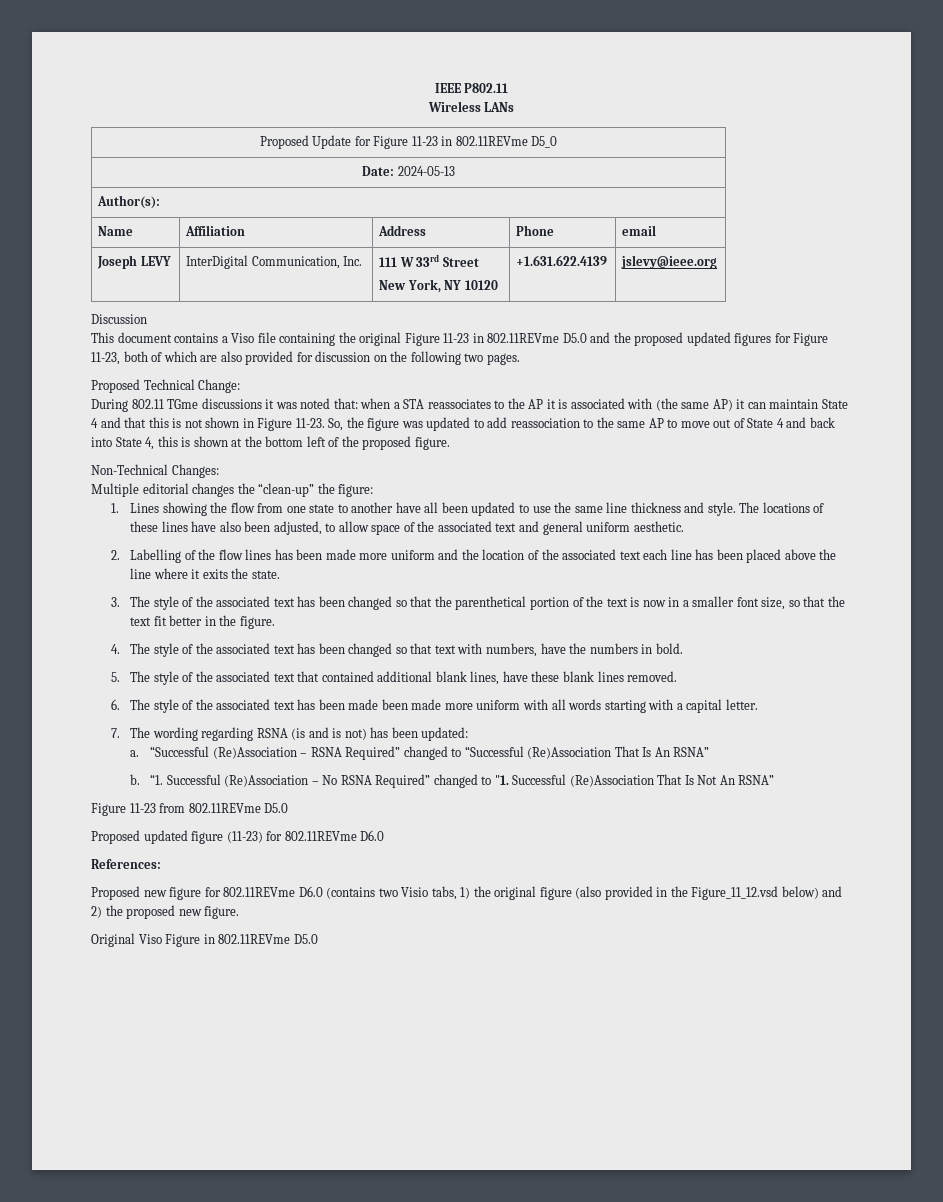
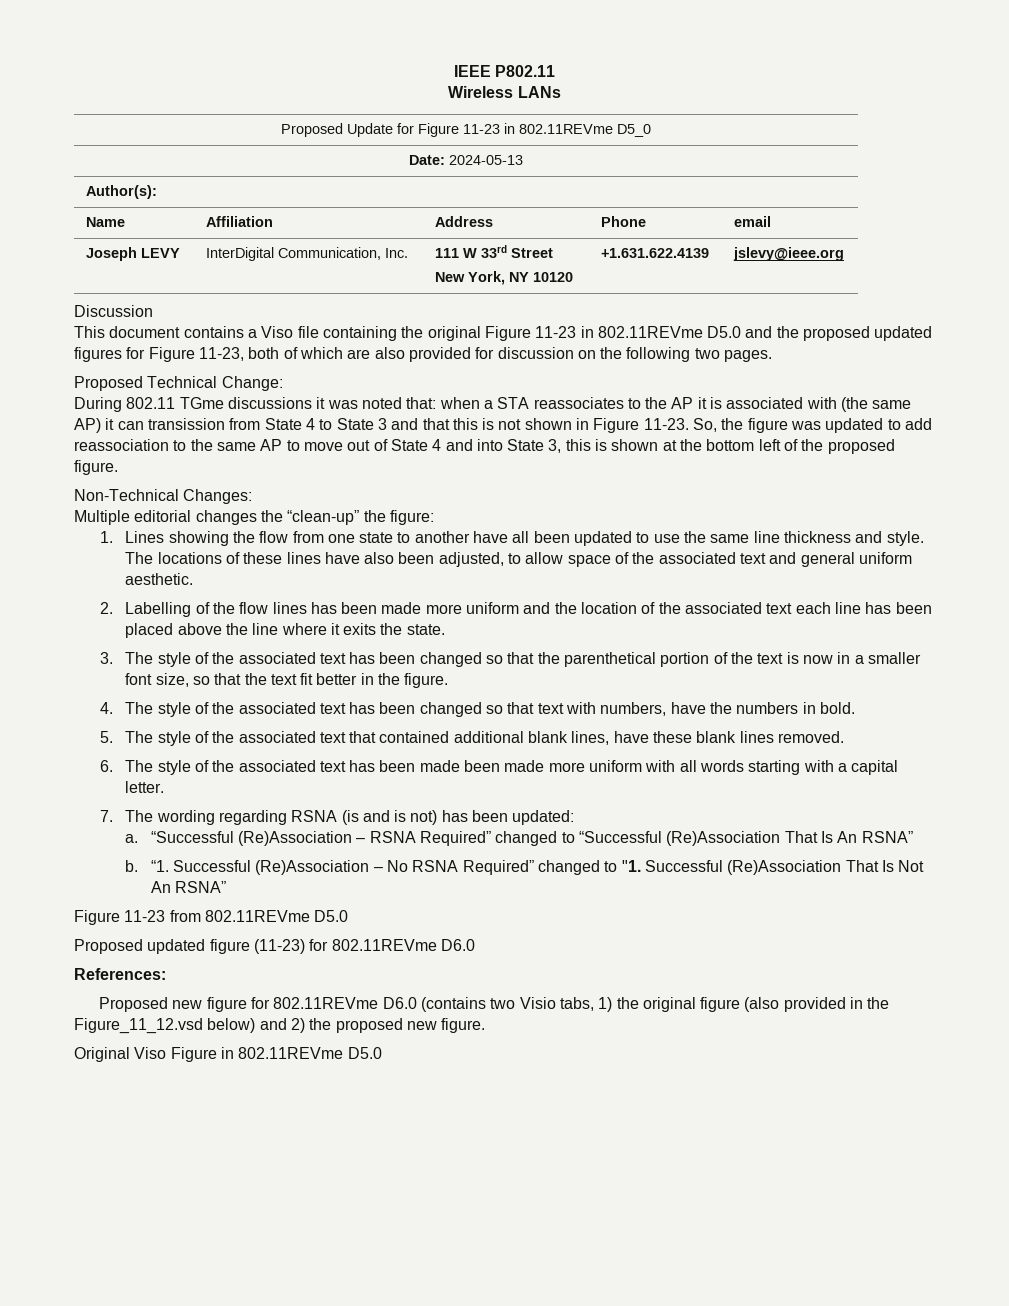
- During 802.11 TGme discussions it was noted that: when a STA reassociates to the AP it is associated with (the same AP) it can maintain State 4 and that this is not shown in Figure 11-23.
+ During 802.11 TGme discussions it was noted that: when a STA reassociates to the AP it is associated with (the same AP) it can transission from State 4 to State 3 and that this is not shown in Figure 11-23.
- So, the figure was updated to add reassociation to the same AP to move out of State 4 and back into State 4, this is shown at the bottom left of the proposed figure.
+ So, the figure was updated to add reassociation to the same AP to move out of State 4 and into State 3, this is shown at the bottom left of the proposed figure.

